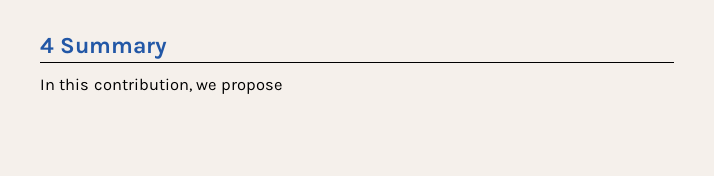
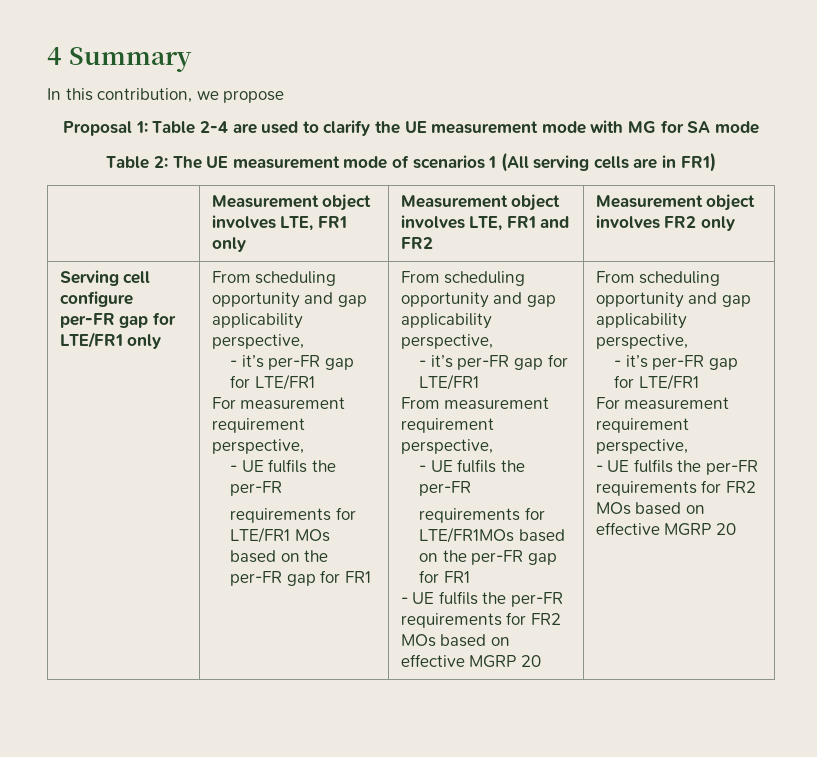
+ Proposal 1: Table 2-4 are used to clarify the UE measurement mode with MG for SA mode
+ Table 2: The UE measurement mode of scenarios 1 (All serving cells are in FR1)
+ | Measurement object involves LTE, FR1 only | Measurement object involves LTE, FR1 and FR2 | Measurement object involves FR2 only
+ Serving cell configure per-FR gap for LTE/FR1 only | From scheduling opportunity and gap applicability perspective,
+ - it’s per-FR gap for LTE/FR1
+ For measurement requirement perspective,
+ - UE fulfils the per-FR
+ requirements for LTE/FR1 MOs based on the per-FR gap for FR1 | From scheduling opportunity and gap applicability perspective,
+ - it’s per-FR gap for LTE/FR1
+ From measurement requirement perspective,
+ - UE fulfils the per-FR
+ requirements for LTE/FR1MOs based on the per-FR gap for FR1
+ - UE fulfils the per-FR requirements for FR2 MOs based on effective MGRP 20 | From scheduling opportunity and gap applicability perspective,
+ - it’s per-FR gap for LTE/FR1
+ For measurement requirement perspective,
+ - UE fulfils the per-FR requirements for FR2 MOs based on effective MGRP 20

